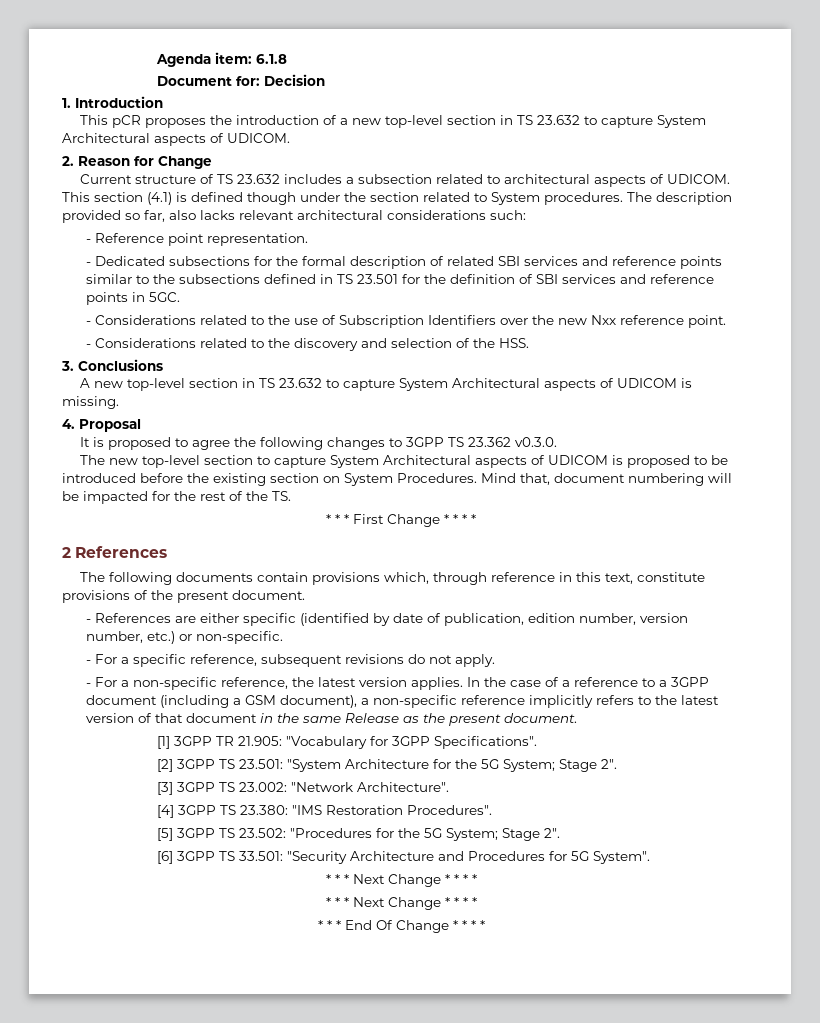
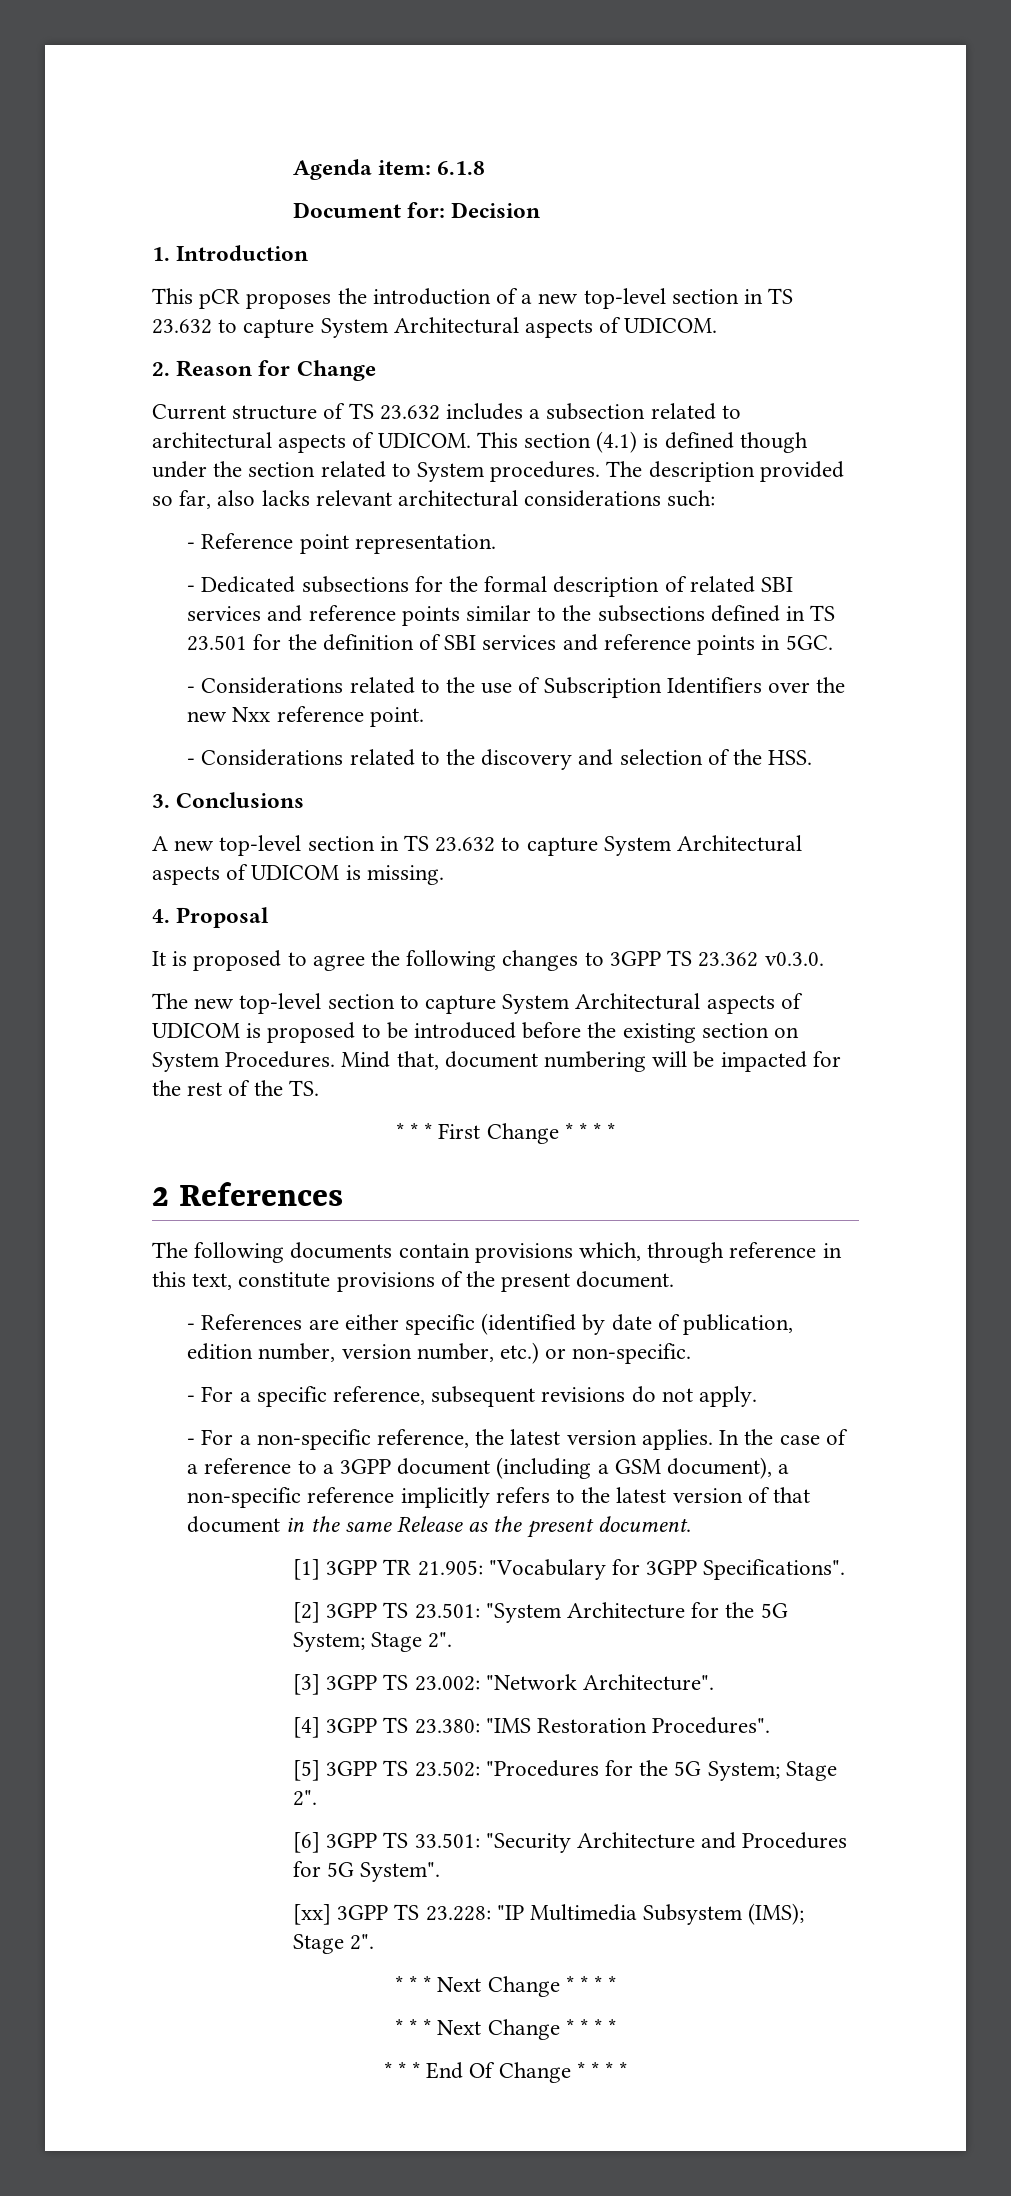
+ [xx] 3GPP TS 23.228: "IP Multimedia Subsystem (IMS); Stage 2".

